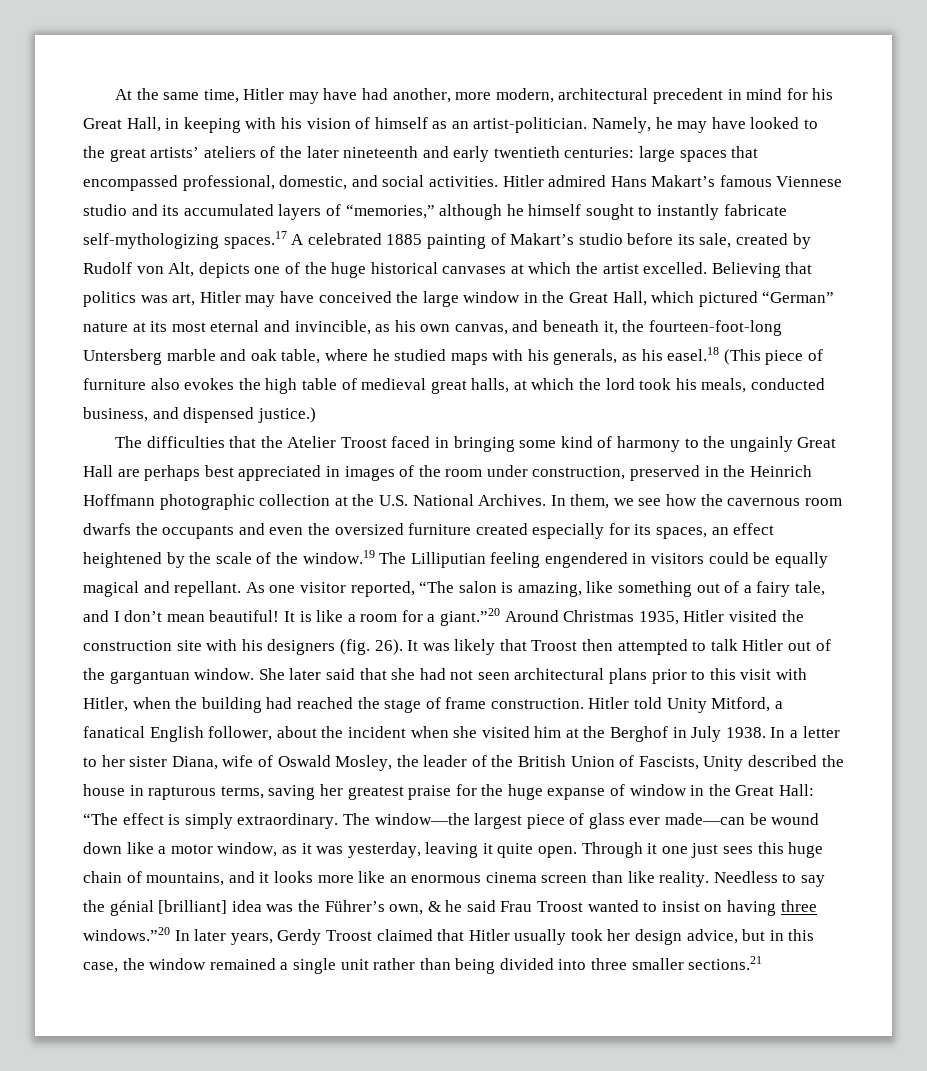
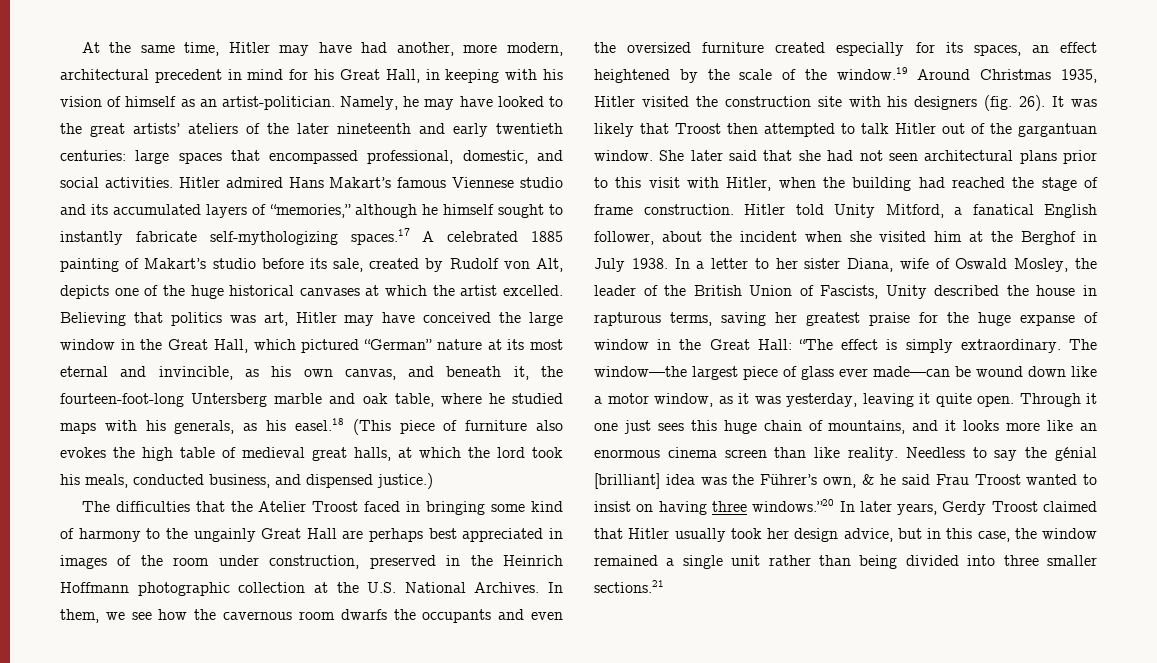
- In them, we see how the cavernous room dwarfs the occupants and even the oversized furniture created especially for its spaces, an effect heightened by the scale of the window.19 The Lilliputian feeling engendered in visitors could be equally magical and repellant. As one visitor reported, “The salon is amazing, like something out of a fairy tale, and I don’t mean beautiful! It is like a room for a giant.”20 Around Christmas 1935, Hitler visited the construction site with his designers (fig. 26).
+ In them, we see how the cavernous room dwarfs the occupants and even the oversized furniture created especially for its spaces, an effect heightened by the scale of the window.19 Around Christmas 1935, Hitler visited the construction site with his designers (fig. 26).

